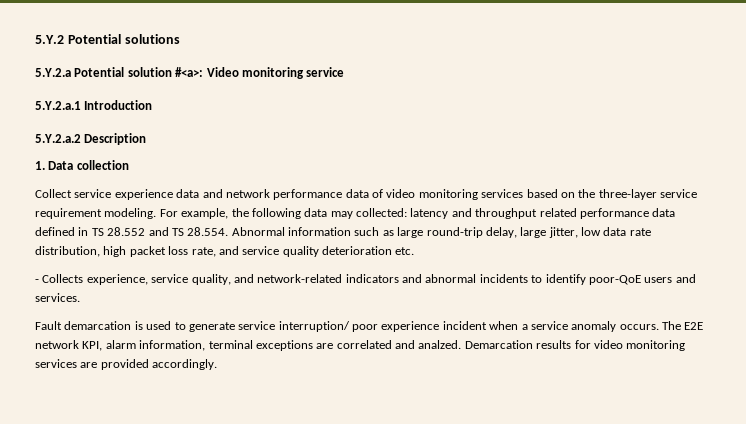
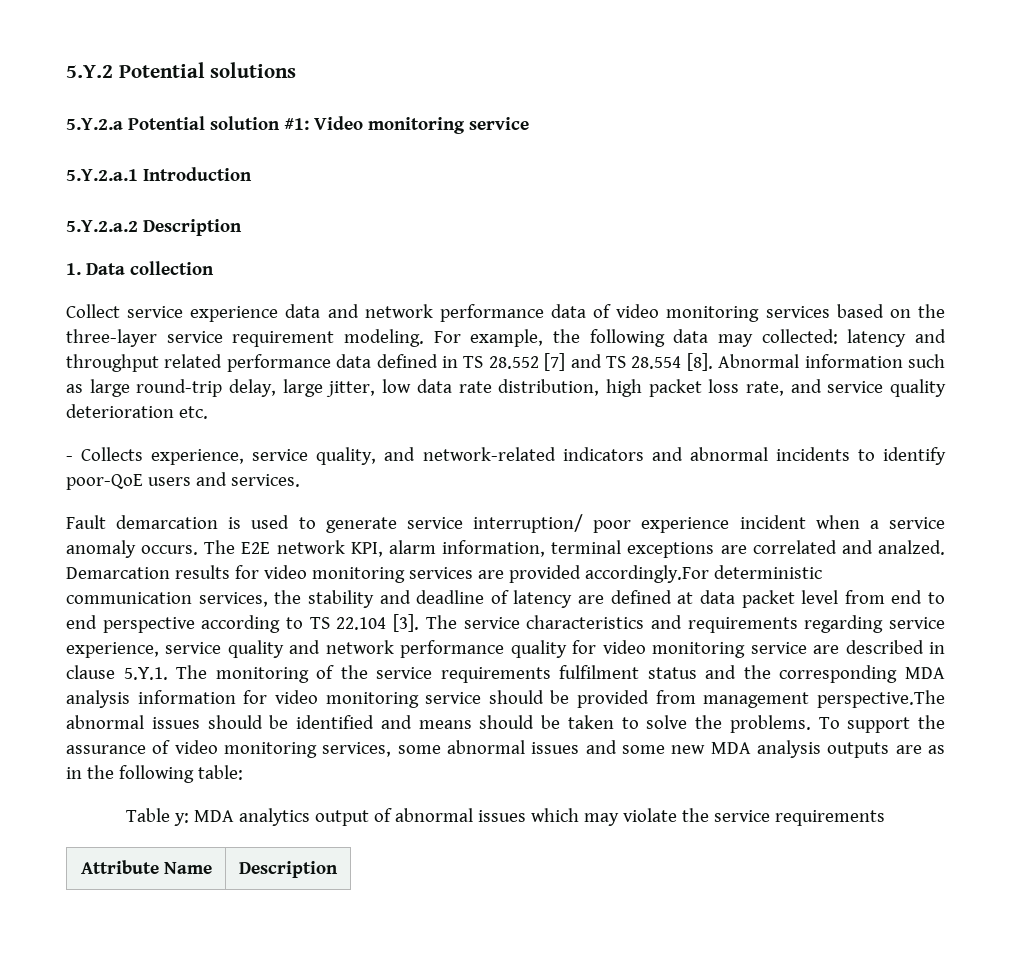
- 5.Y.2.a Potential solution #<a>: Video monitoring service
+ 5.Y.2.a Potential solution #1: Video monitoring service
- For example, the following data may collected: latency and throughput related performance data defined in TS 28.552 and TS 28.554. Abnormal information such as large round-trip delay, large jitter, low data rate distribution, high packet loss rate, and service quality deterioration etc.
+ For example, the following data may collected: latency and throughput related performance data defined in TS 28.552 [7] and TS 28.554 [8]. Abnormal information such as large round-trip delay, large jitter, low data rate distribution, high packet loss rate, and service quality deterioration etc.
- Demarcation results for video monitoring services are provided accordingly.
+ Demarcation results for video monitoring services are provided accordingly.For deterministic communication services, the stability and deadline of latency are defined at data packet level from end to end perspective according to TS 22.104 [3]. The service characteristics and requirements regarding service experience, service quality and network performance quality for video monitoring service are described in clause 5.Y.1. The monitoring of the service requirements fulfilment status and the corresponding MDA analysis information for video monitoring service should be provided from management perspective.The abnormal issues should be identified and means should be taken to solve the problems. To support the assurance of video monitoring services, some abnormal issues and some new MDA analysis outputs are as in the following table:
+ Table y: MDA analytics output of abnormal issues which may violate the service requirements
+ Attribute Name | Description

